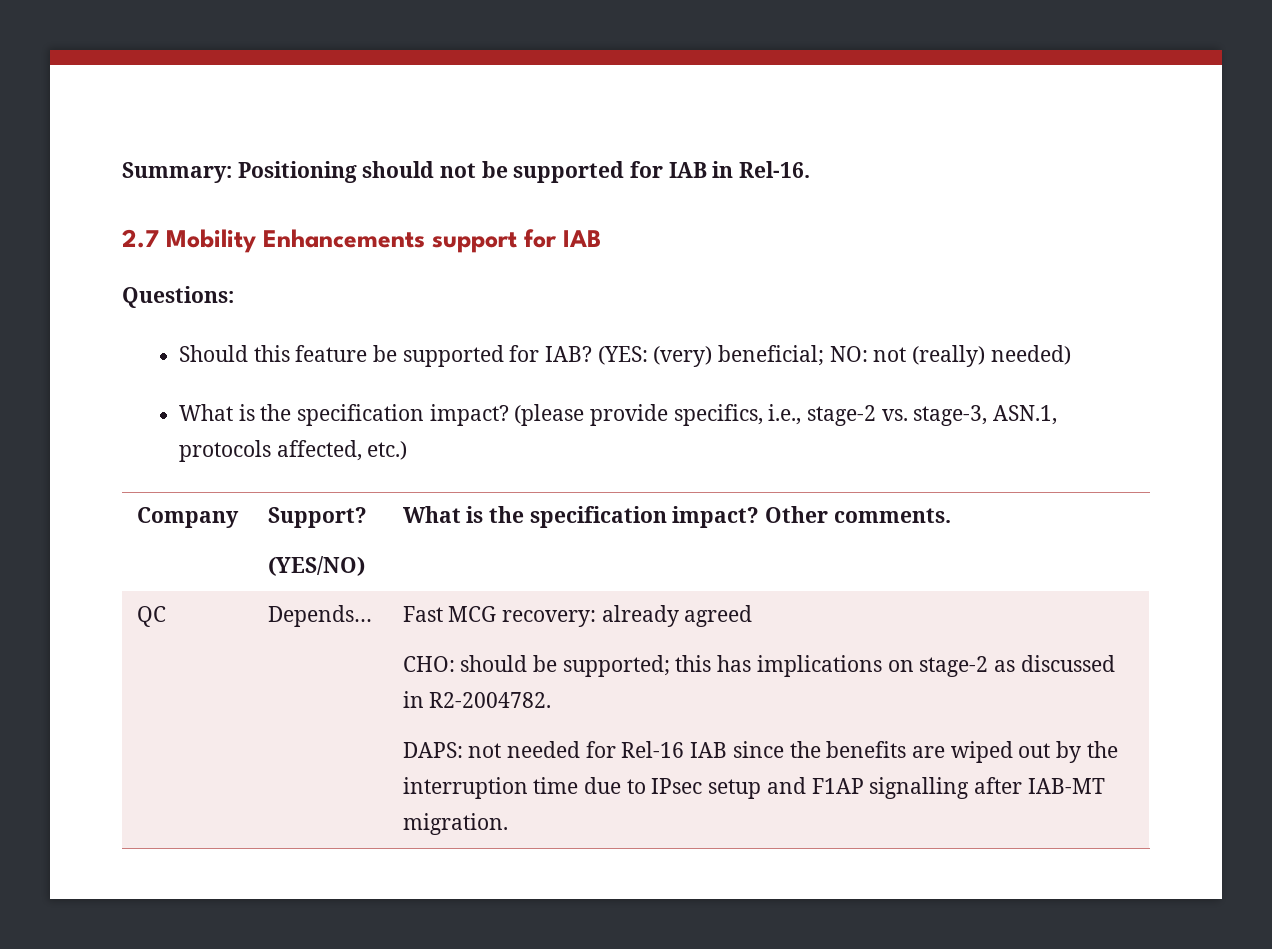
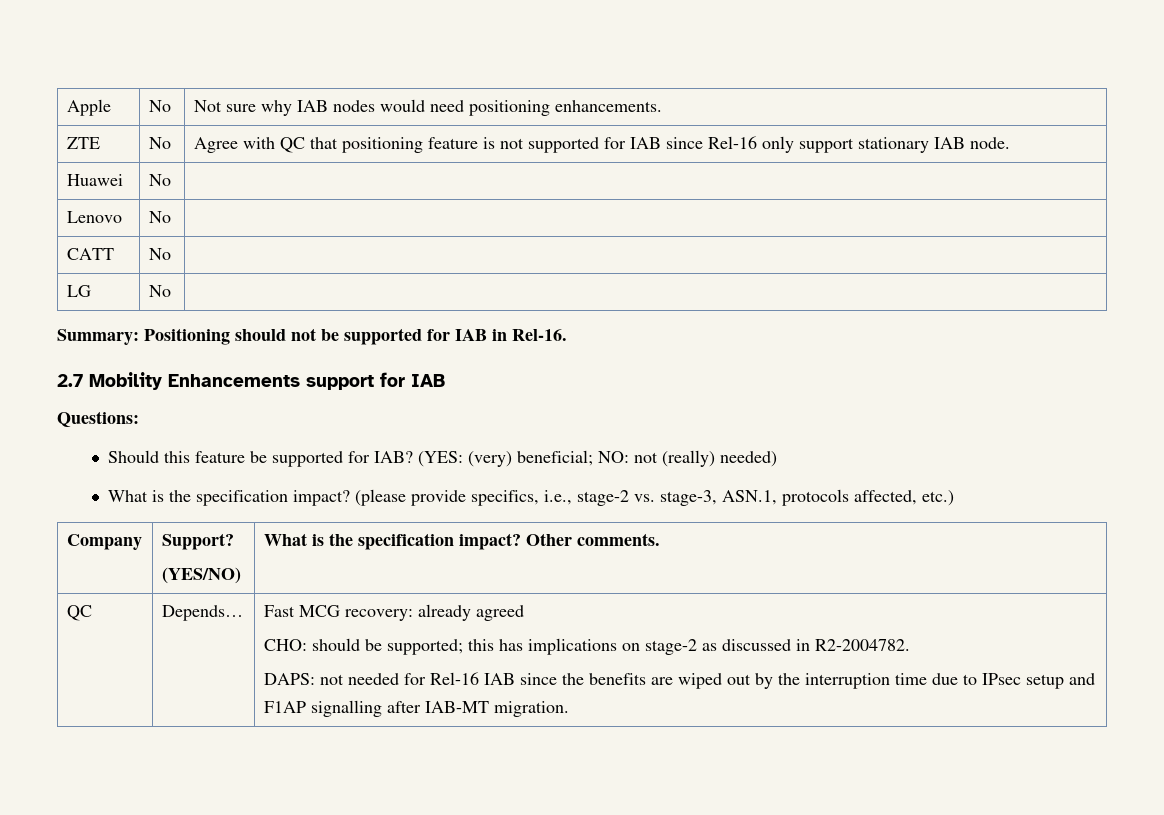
+ Apple | No | Not sure why IAB nodes would need positioning enhancements.
+ ZTE | No | Agree with QC that positioning feature is not supported for IAB since Rel-16 only support stationary IAB node.
+ Huawei | No |
+ Lenovo | No |
+ CATT | No |
+ LG | No |

